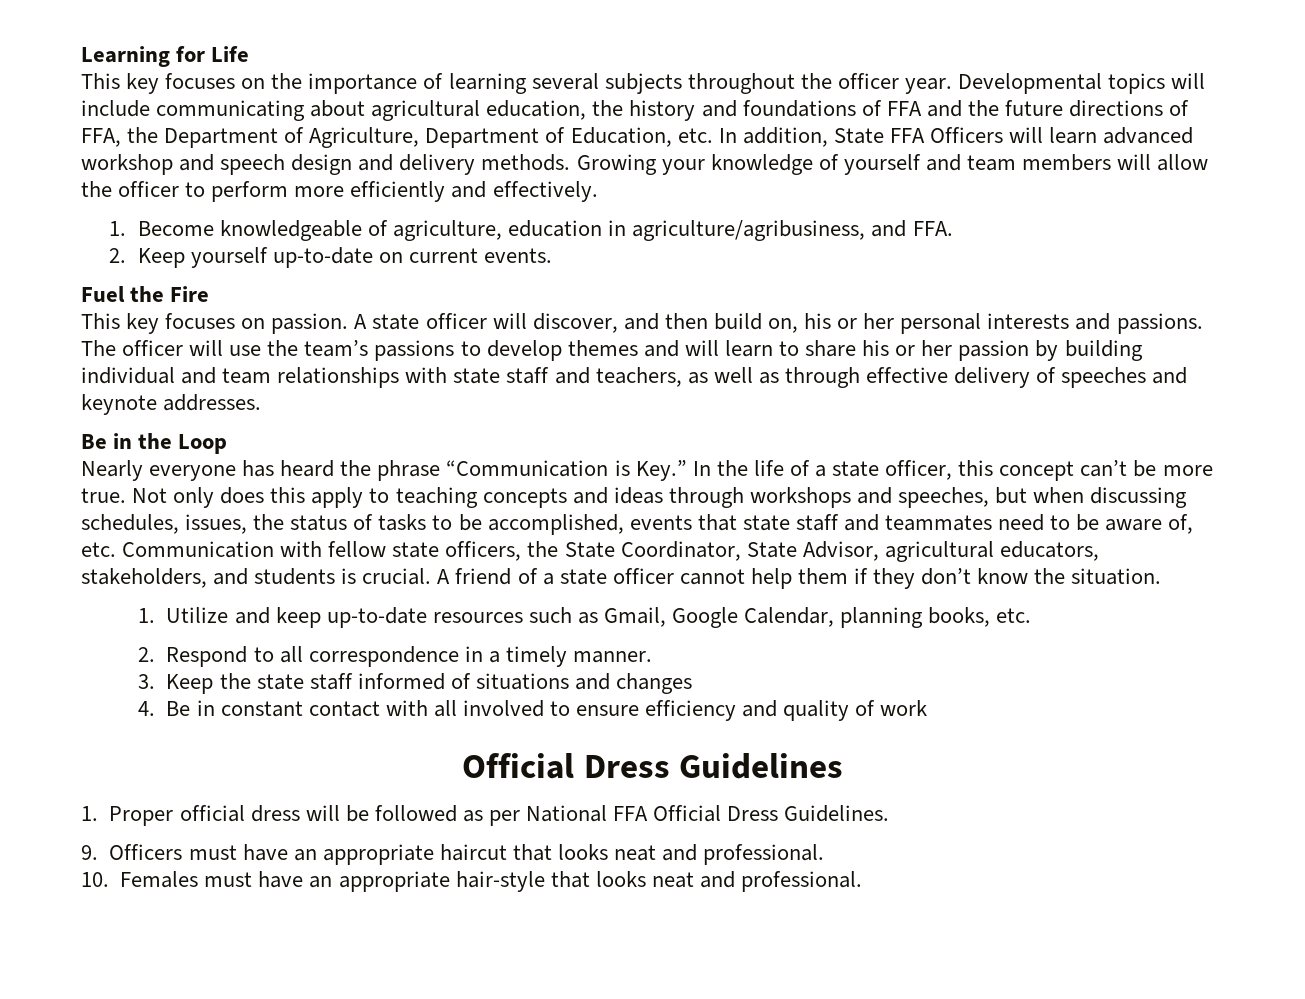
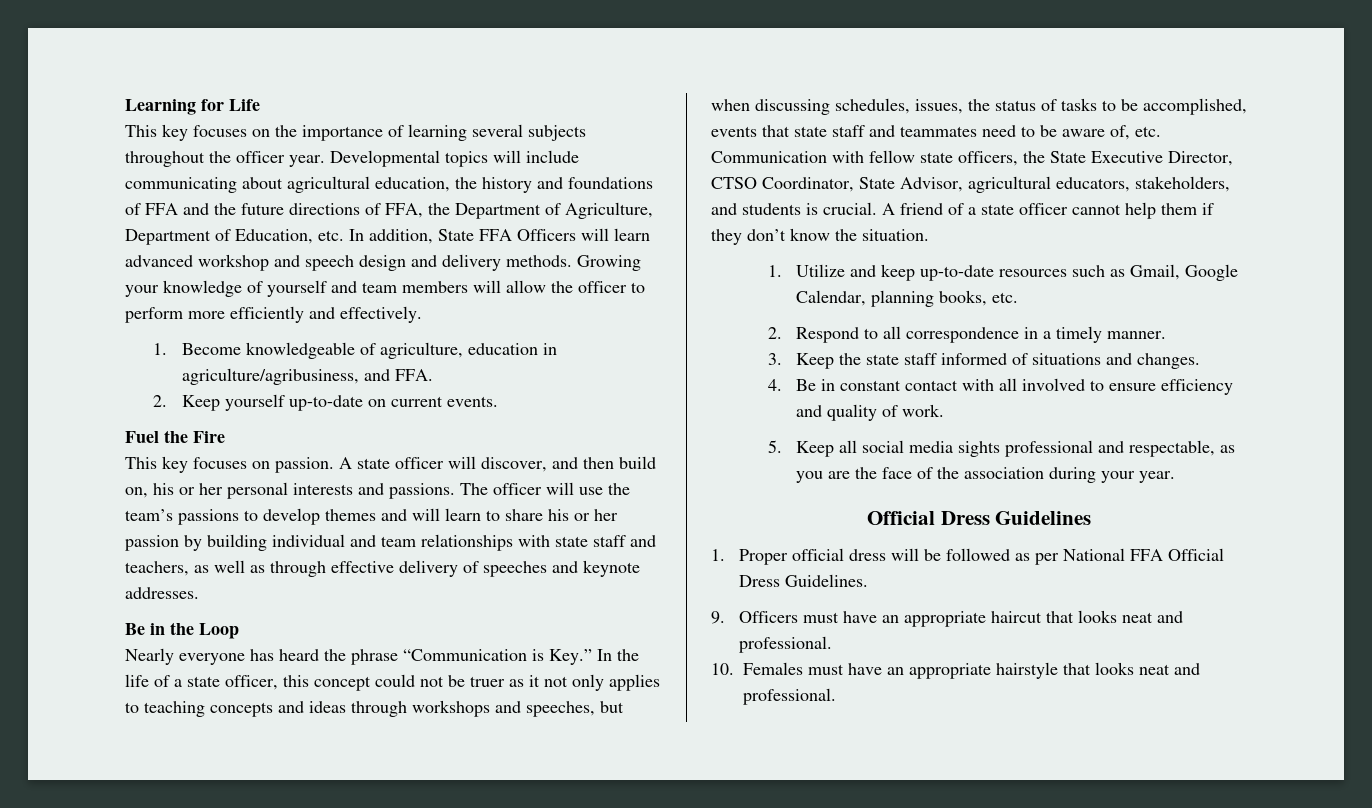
- Nearly everyone has heard the phrase “Communication is Key.” In the life of a state officer, this concept can’t be more true. Not only does this apply to teaching concepts and ideas through workshops and speeches, but when discussing schedules, issues, the status of tasks to be accomplished, events that state staff and teammates need to be aware of, etc. Communication with fellow state officers, the State Coordinator, State Advisor, agricultural educators, stakeholders, and students is crucial.
+ Nearly everyone has heard the phrase “Communication is Key.” In the life of a state officer, this concept could not be truer as it not only applies to teaching concepts and ideas through workshops and speeches, but when discussing schedules, issues, the status of tasks to be accomplished, events that state staff and teammates need to be aware of, etc. Communication with fellow state officers, the State Executive Director, CTSO Coordinator, State Advisor, agricultural educators, stakeholders, and students is crucial.
- 3. Keep the state staff informed of situations and changes
+ 3. Keep the state staff informed of situations and changes.
- 4. Be in constant contact with all involved to ensure efficiency and quality of work
+ 4. Be in constant contact with all involved to ensure efficiency and quality of work.
+ 5. Keep all social media sights professional and respectable, as you are the face of the association during your year.
- 10. Females must have an appropriate hair-style that looks neat and professional.
+ 10. Females must have an appropriate hairstyle that looks neat and professional.

